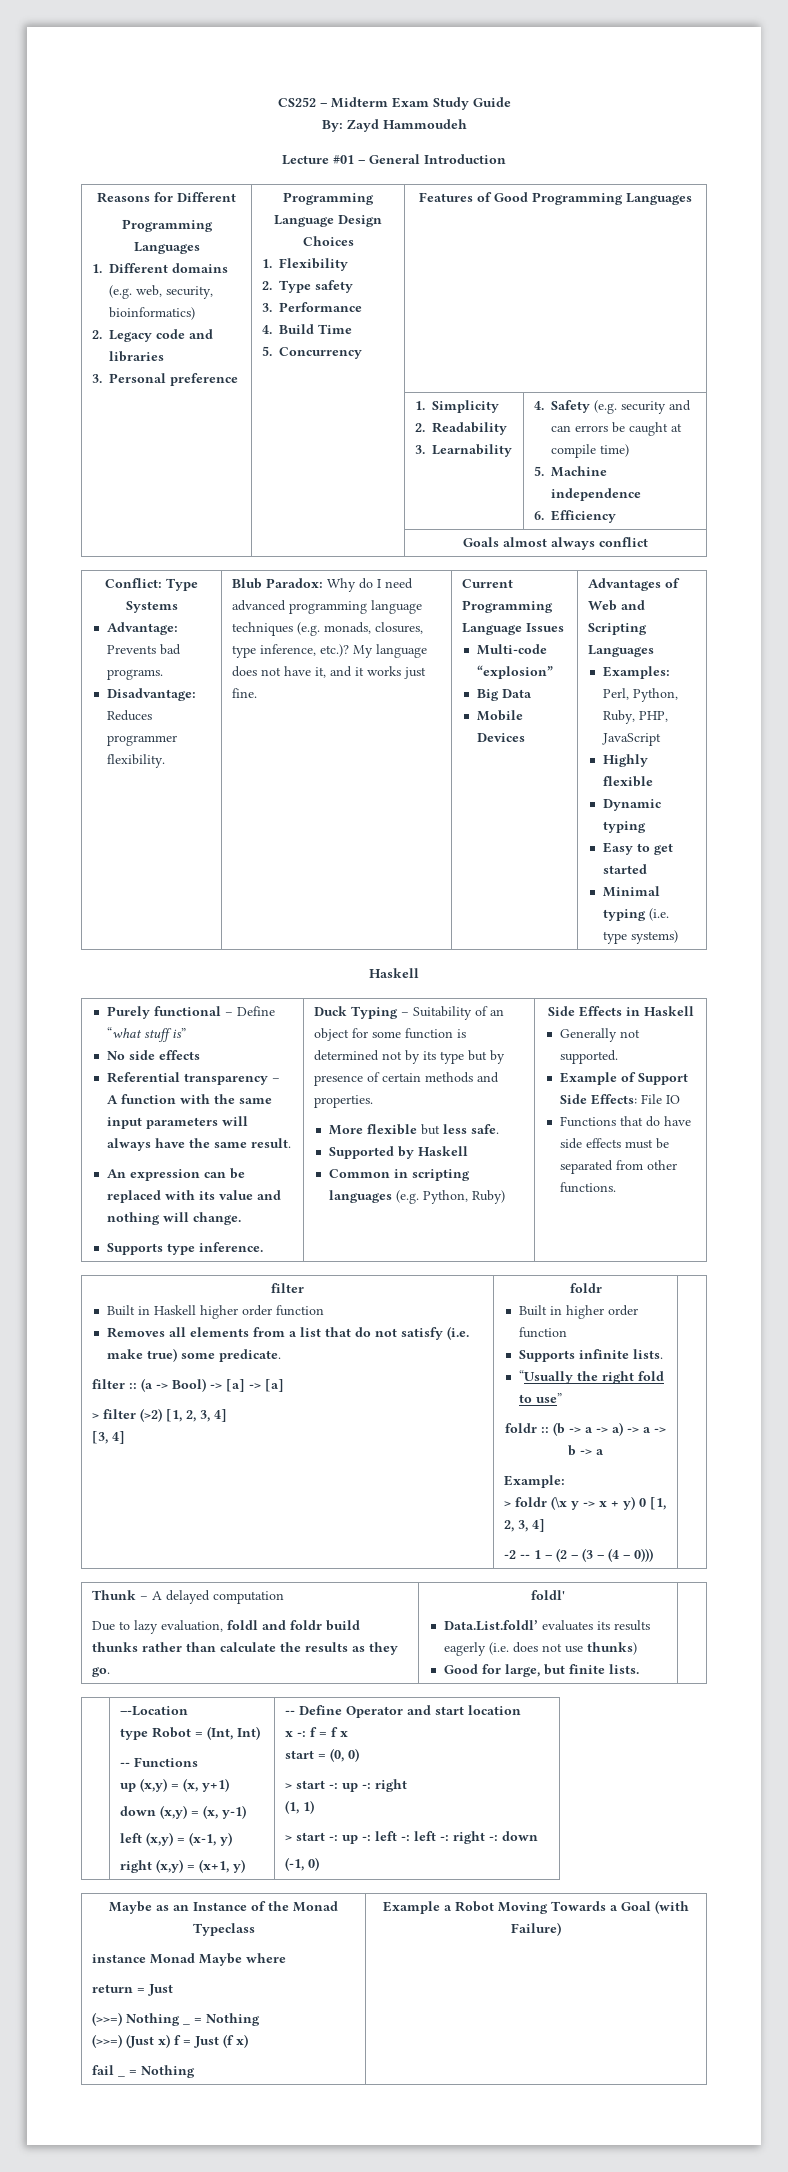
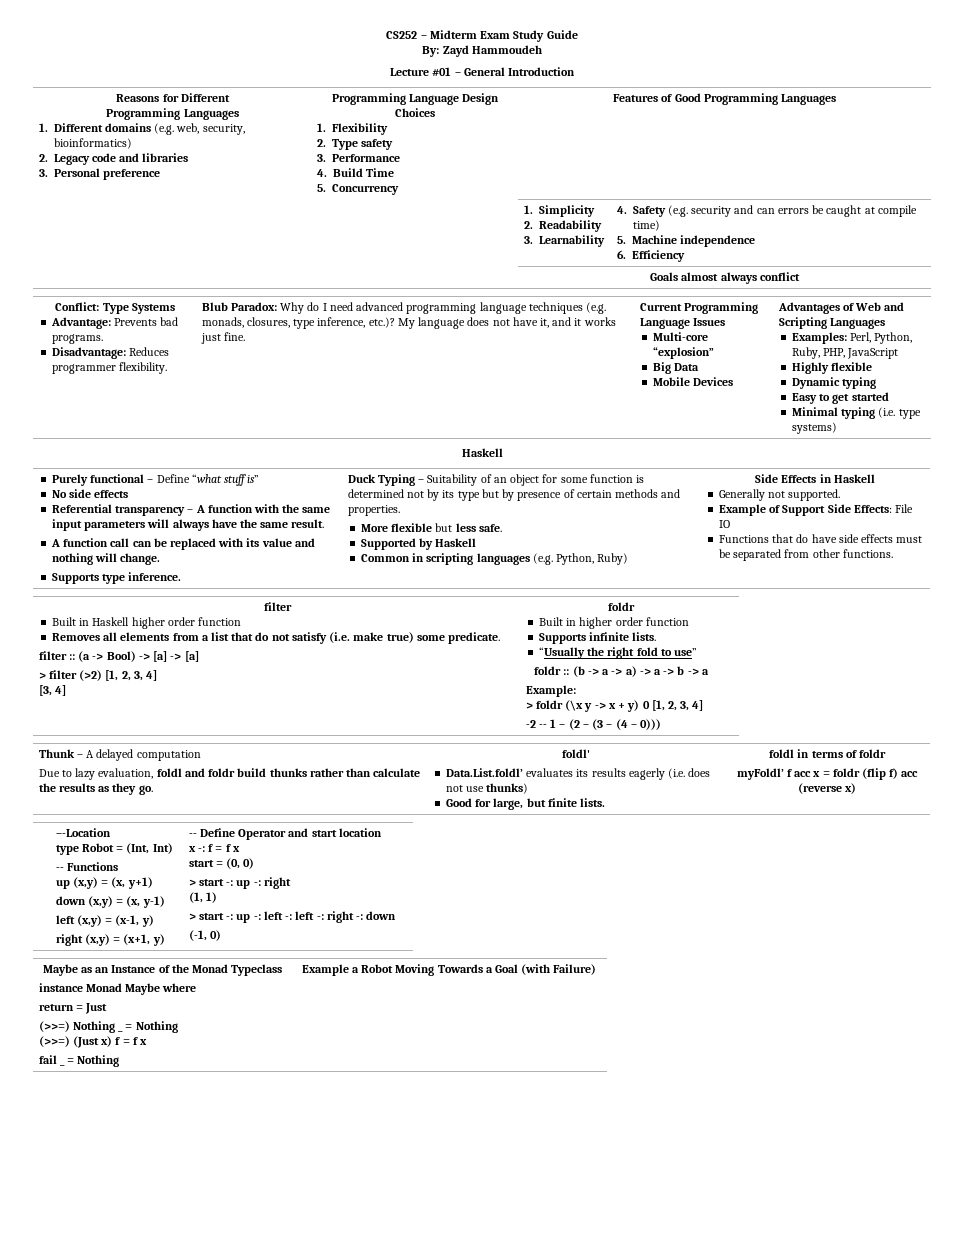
- Multi-code “explosion”
+ Multi-core “explosion”
- An expression can be replaced with its value and nothing will change.
+ A function call can be replaced with its value and nothing will change.
+ foldl in terms of foldr
+ myFoldl’ f acc x = foldr (flip f) acc (reverse x)
- (>>=) (Just x) f = Just (f x)
+ (>>=) (Just x) f = f x

